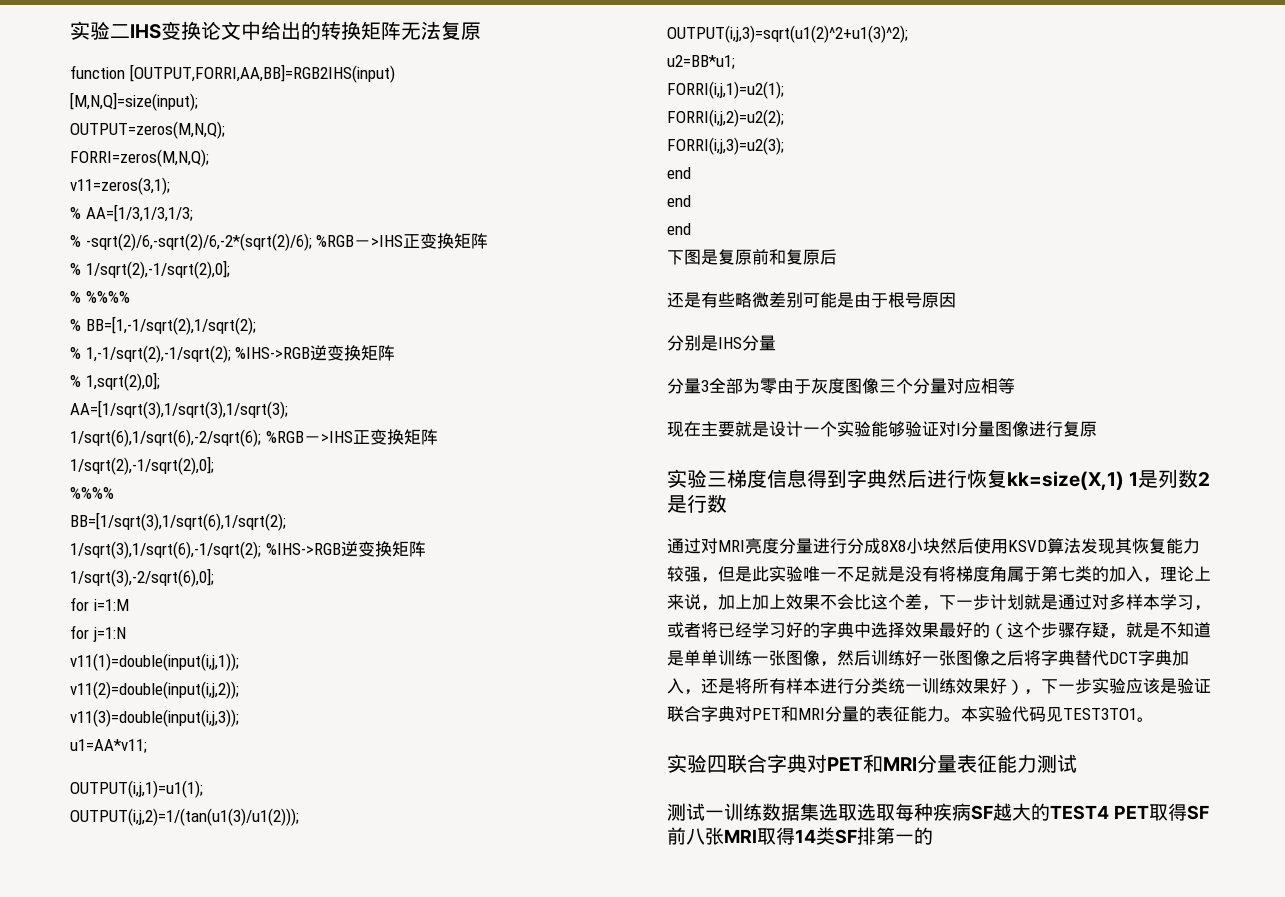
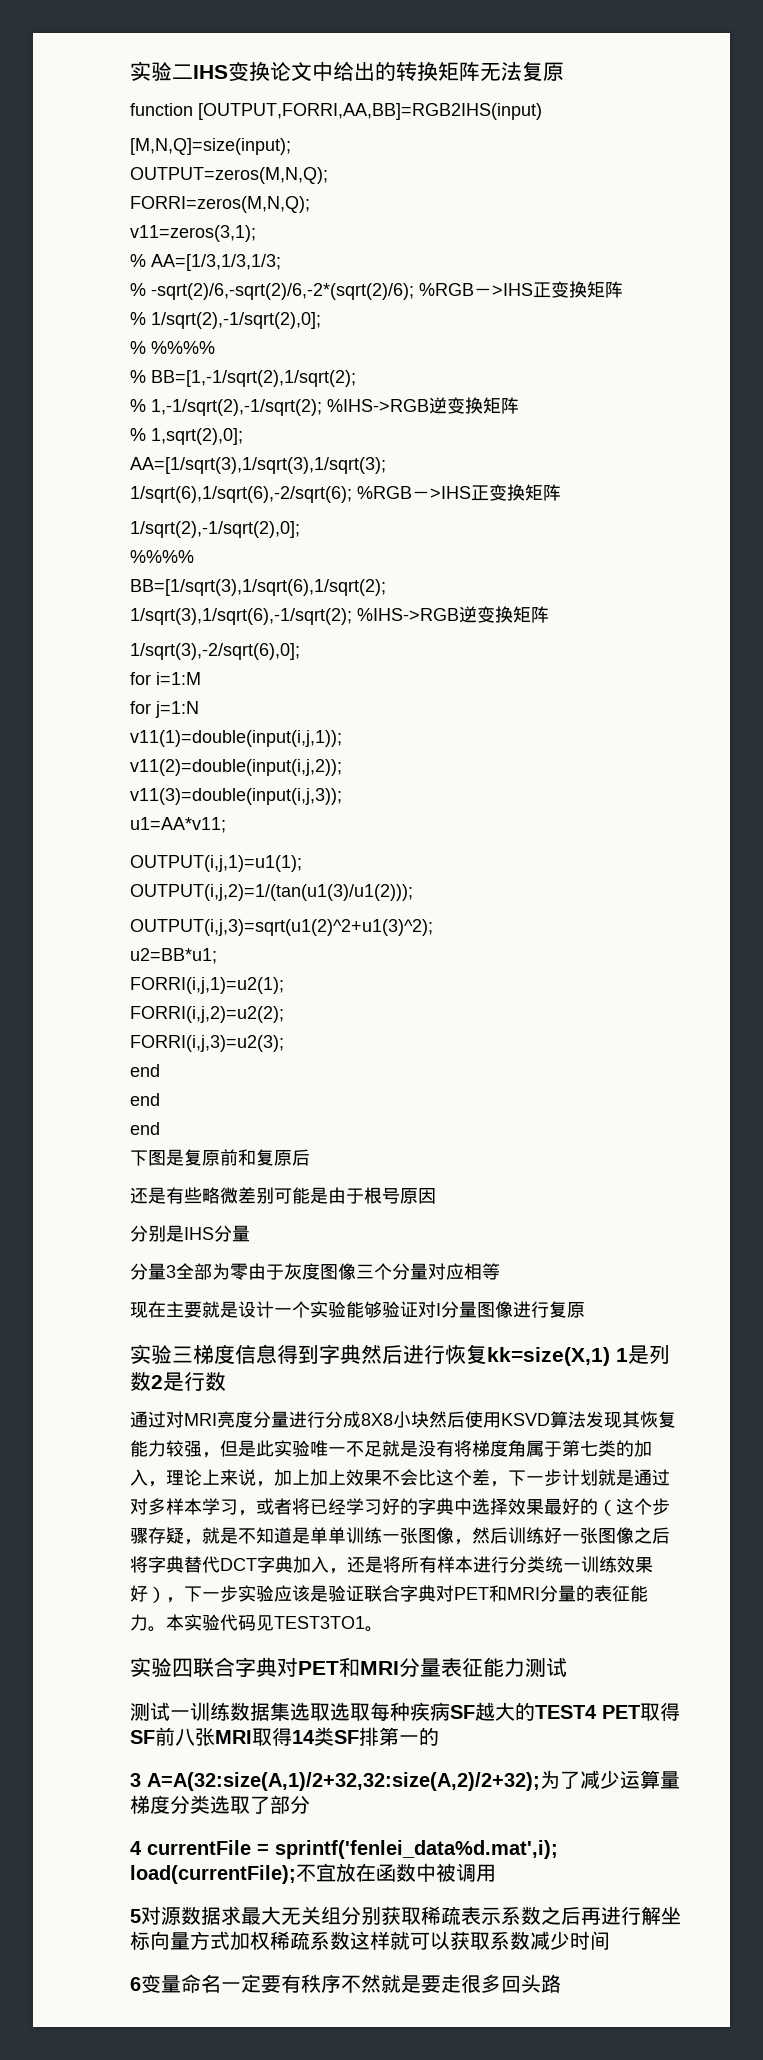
+ 3 A=A(32:size(A,1)/2+32,32:size(A,2)/2+32);为了减少运算量梯度分类选取了部分
+ 4 currentFile = sprintf('fenlei_data%d.mat',i); load(currentFile);不宜放在函数中被调用
+ 5对源数据求最大无关组分别获取稀疏表示系数之后再进行解坐标向量方式加权稀疏系数这样就可以获取系数减少时间
+ 6变量命名一定要有秩序不然就是要走很多回头路

